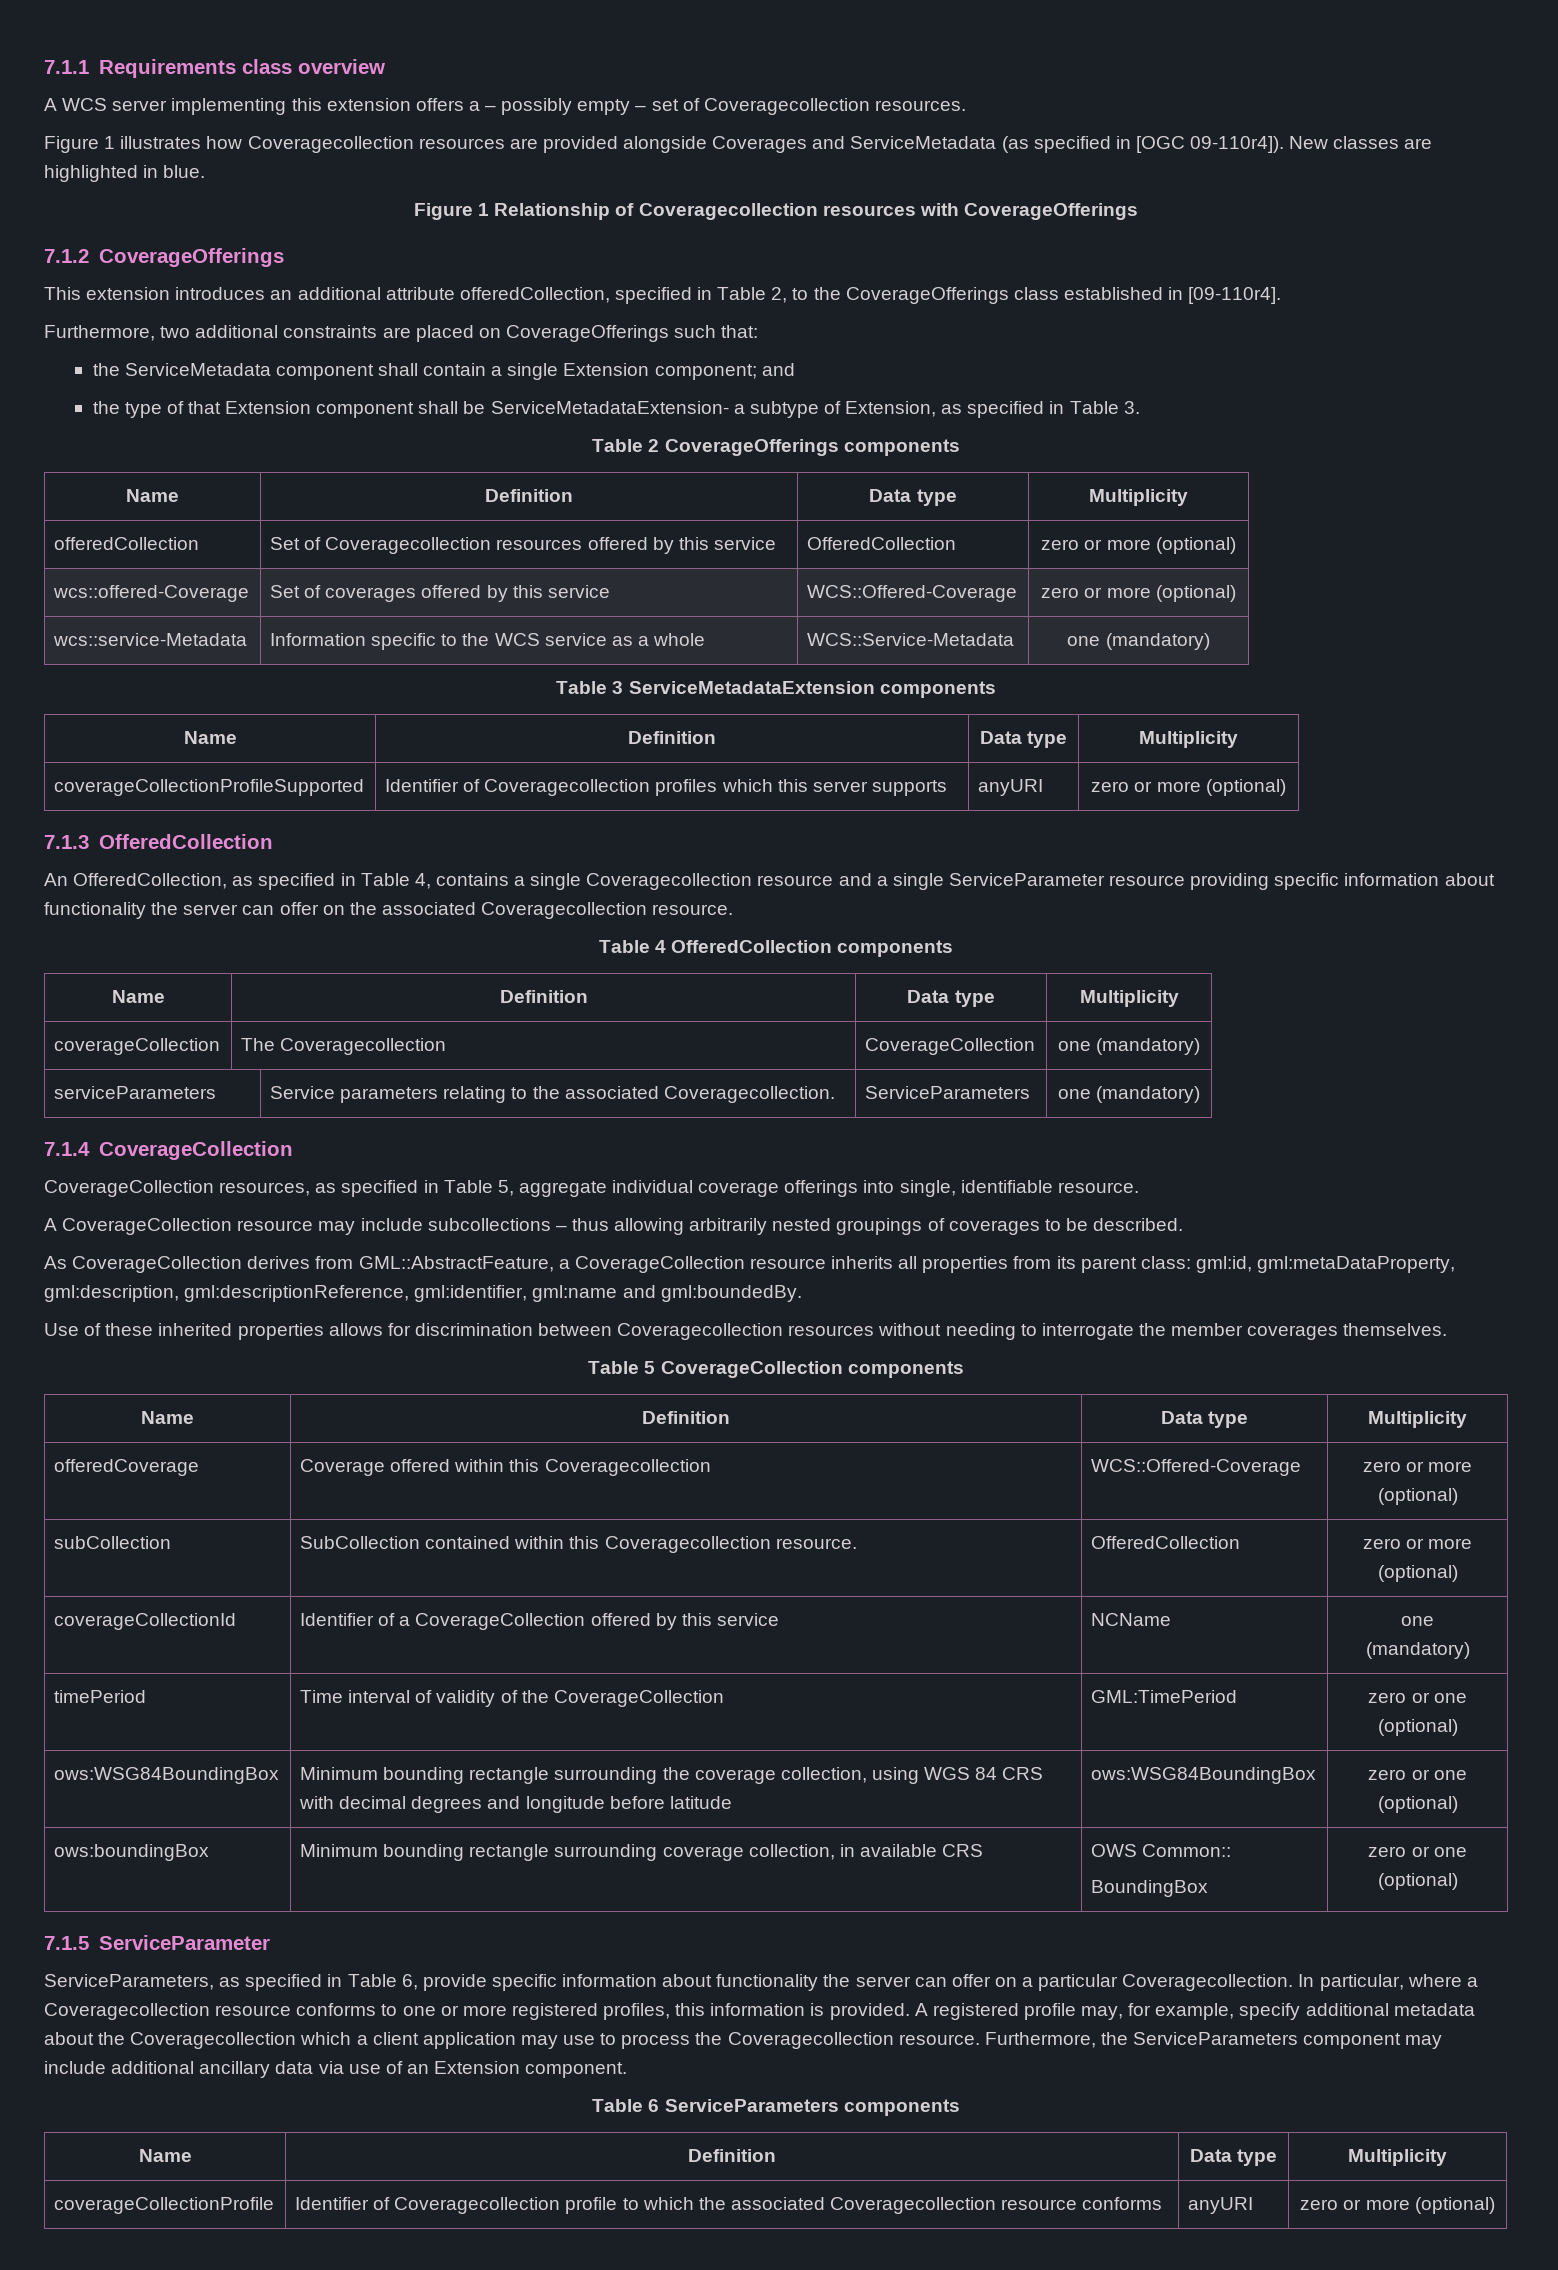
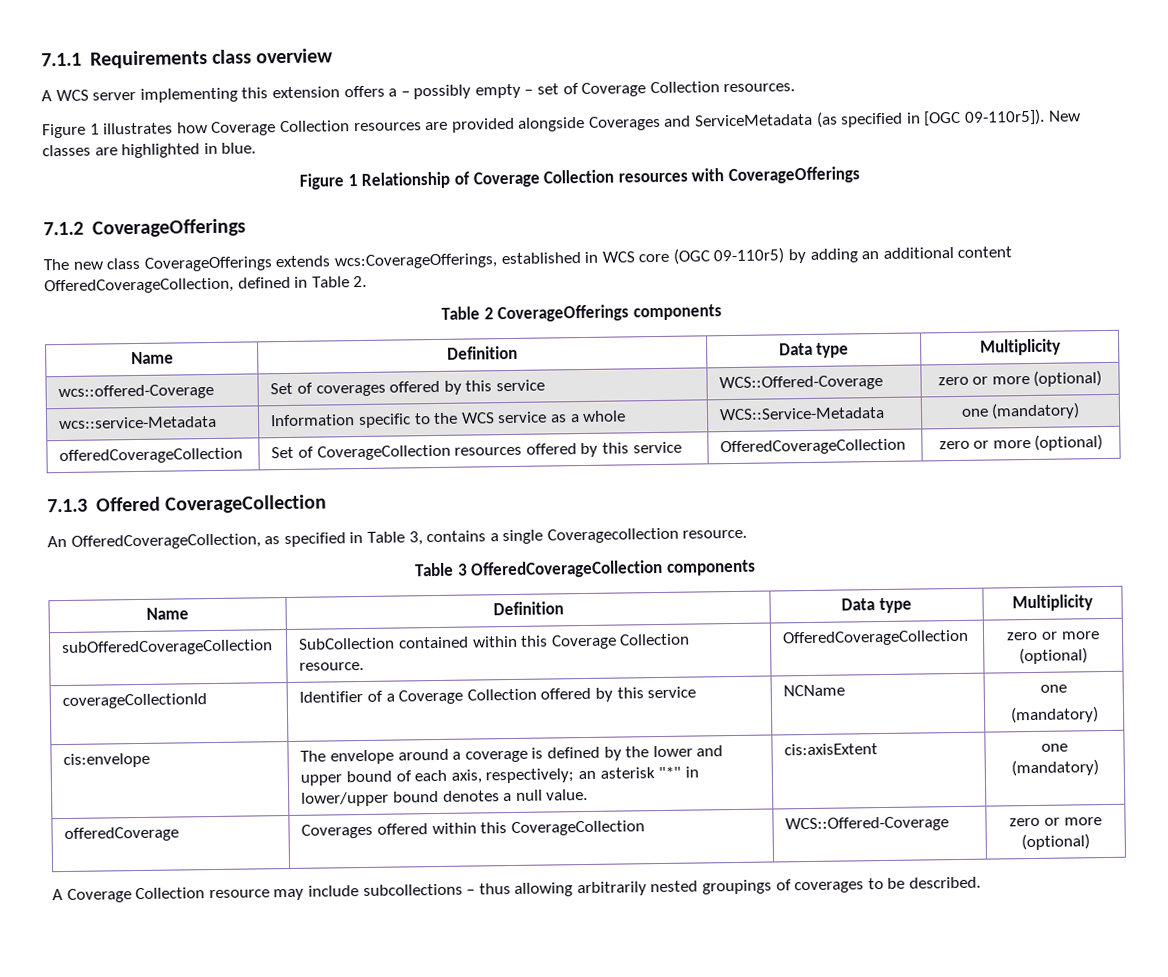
- A WCS server implementing this extension offers a – possibly empty – set of Coveragecollection resources.
+ A WCS server implementing this extension offers a – possibly empty – set of Coverage Collection resources.
- Figure 1 illustrates how Coveragecollection resources are provided alongside Coverages and ServiceMetadata (as specified in [OGC 09-110r4]).
+ Figure 1 illustrates how Coverage Collection resources are provided alongside Coverages and ServiceMetadata (as specified in [OGC 09-110r5]).
- Figure 1 Relationship of Coveragecollection resources with CoverageOfferings
+ Figure 1 Relationship of Coverage Collection resources with CoverageOfferings
- This extension introduces an additional attribute offeredCollection, specified in Table 2, to the CoverageOfferings class established in [09-110r4].
- Furthermore, two additional constraints are placed on CoverageOfferings such that:
- the ServiceMetadata component shall contain a single Extension component; and
- the type of that Extension component shall be ServiceMetadataExtension- a subtype of Extension, as specified in Table 3.
+ The new class CoverageOfferings extends wcs:CoverageOfferings, established in WCS core (OGC 09-110r5) by adding an additional content OfferedCoverageCollection, defined in Table 2.
- offeredCollection | Set of Coveragecollection resources offered by this service | OfferedCollection | zero or more (optional)
+ offeredCoverageCollection | Set of CoverageCollection resources offered by this service | OfferedCoverageCollection | zero or more (optional)
+ 7.1.3 Offered CoverageCollection
+ An OfferedCoverageCollection, as specified in Table 3, contains a single Coveragecollection resource.
- Table 3 ServiceMetadataExtension components
+ Table 3 OfferedCoverageCollection components
  Name | Definition | Data type | Multiplicity
- coverageCollectionProfileSupported | Identifier of Coveragecollection profiles which this server supports | anyURI | zero or more (optional)
- 7.1.3 OfferedCollection
- An OfferedCollection, as specified in Table 4, contains a single Coveragecollection resource and a single ServiceParameter resource providing specific information about functionality the server can offer on the associated Coveragecollection resource.
- Table 4 OfferedCollection components
- Name | Definition | Data type | Multiplicity
- coverageCollection | The Coveragecollection | CoverageCollection | one (mandatory)
- serviceParameters | Service parameters relating to the associated Coveragecollection. | ServiceParameters | one (mandatory)
- 7.1.4 CoverageCollection
- CoverageCollection resources, as specified in Table 5, aggregate individual coverage offerings into single, identifiable resource.
- A CoverageCollection resource may include subcollections – thus allowing arbitrarily nested groupings of coverages to be described.
+ subOfferedCoverageCollection | SubCollection contained within this Coverage Collection resource. | OfferedCoverageCollection | zero or more (optional)
+ coverageCollectionId | Identifier of a Coverage Collection offered by this service | NCName | one
+ (mandatory)
+ cis:envelope | The envelope around a coverage is defined by the lower and upper bound of each axis, respectively; an asterisk "*" in lower/upper bound denotes a null value. | cis:axisExtent | one (mandatory)
+ offeredCoverage | Coverages offered within this CoverageCollection | WCS::Offered-Coverage | zero or more (optional)
+ A Coverage Collection resource may include subcollections – thus allowing arbitrarily nested groupings of coverages to be described.
- As CoverageCollection derives from GML::AbstractFeature, a CoverageCollection resource inherits all properties from its parent class: gml:id, gml:metaDataProperty, gml:description, gml:descriptionReference, gml:identifier, gml:name and gml:boundedBy.
- Use of these inherited properties allows for discrimination between Coveragecollection resources without needing to interrogate the member coverages themselves.
- Table 5 CoverageCollection components
- Name | Definition | Data type | Multiplicity
- offeredCoverage | Coverage offered within this Coveragecollection | WCS::Offered-Coverage | zero or more (optional)
- subCollection | SubCollection contained within this Coveragecollection resource. | OfferedCollection | zero or more (optional)
- coverageCollectionId | Identifier of a CoverageCollection offered by this service | NCName | one
- (mandatory)
- timePeriod | Time interval of validity of the CoverageCollection | GML:TimePeriod | zero or one (optional)
- ows:WSG84BoundingBox | Minimum bounding rectangle surrounding the coverage collection, using WGS 84 CRS with decimal degrees and longitude before latitude | ows:WSG84BoundingBox | zero or one (optional)
- ows:boundingBox | Minimum bounding rectangle surrounding coverage collection, in available CRS | OWS Common::
- BoundingBox | zero or one (optional)
- 7.1.5 ServiceParameter
- ServiceParameters, as specified in Table 6, provide specific information about functionality the server can offer on a particular Coveragecollection. In particular, where a Coveragecollection resource conforms to one or more registered profiles, this information is provided. A registered profile may, for example, specify additional metadata about the Coveragecollection which a client application may use to process the Coveragecollection resource. Furthermore, the ServiceParameters component may include additional ancillary data via use of an Extension component.
- Table 6 ServiceParameters components
- Name | Definition | Data type | Multiplicity
- coverageCollectionProfile | Identifier of Coveragecollection profile to which the associated Coveragecollection resource conforms | anyURI | zero or more (optional)

